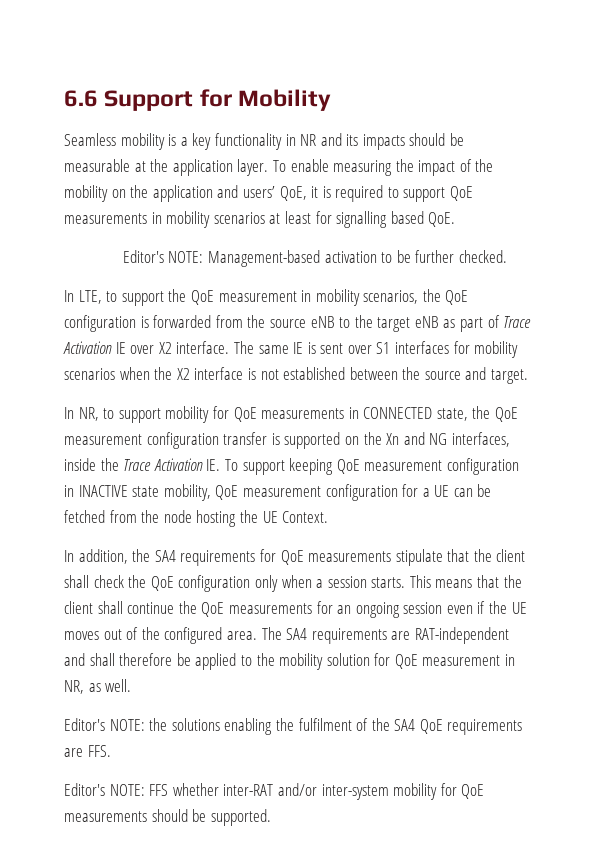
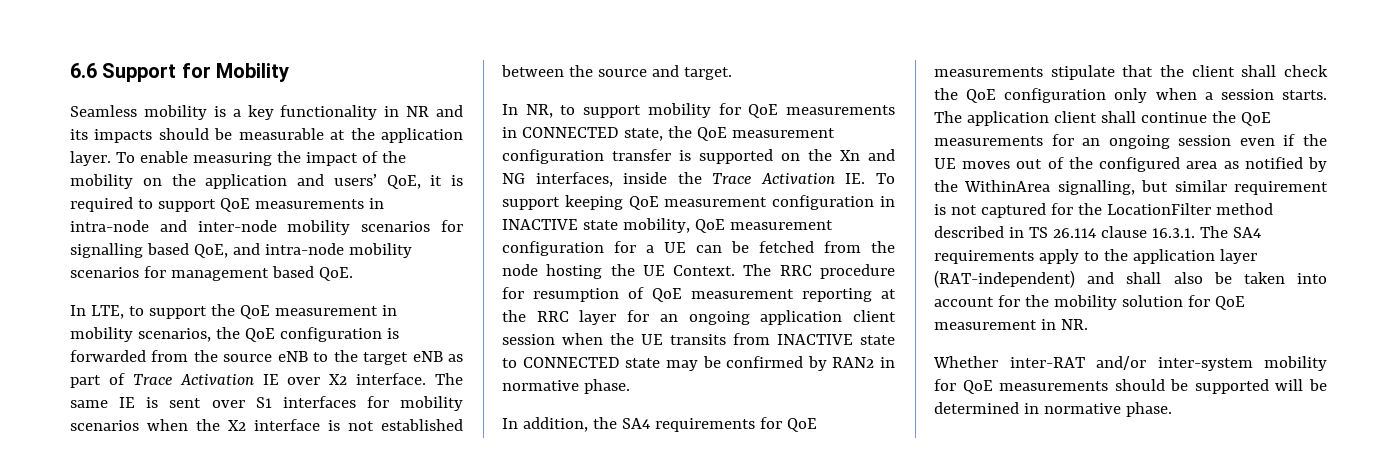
- To enable measuring the impact of the mobility on the application and users’ QoE, it is required to support QoE measurements in mobility scenarios at least for signalling based QoE.
- Editor's NOTE: Management-based activation to be further checked.
+ To enable measuring the impact of the mobility on the application and users’ QoE, it is required to support QoE measurements in intra-node and inter-node mobility scenarios for signalling based QoE, and intra-node mobility scenarios for management based QoE.
+ The RRC procedure for resumption of QoE measurement reporting at the RRC layer for an ongoing application client session when the UE transits from INACTIVE state to CONNECTED state may be confirmed by RAN2 in normative phase.
- This means that the client shall continue the QoE measurements for an ongoing session even if the UE moves out of the configured area. The SA4 requirements are RAT-independent and shall therefore be applied to the mobility solution for QoE measurement in NR, as well.
- Editor's NOTE: the solutions enabling the fulfilment of the SA4 QoE requirements are FFS.
- Editor's NOTE: FFS whether inter-RAT and/or inter-system mobility for QoE measurements should be supported.
+ The application client shall continue the QoE measurements for an ongoing session even if the UE moves out of the configured area as notified by the WithinArea signalling, but similar requirement is not captured for the LocationFilter method described in TS 26.114 clause 16.3.1. The SA4 requirements apply to the application layer (RAT-independent) and shall also be taken into account for the mobility solution for QoE measurement in NR.
+ Whether inter-RAT and/or inter-system mobility for QoE measurements should be supported will be determined in normative phase.

